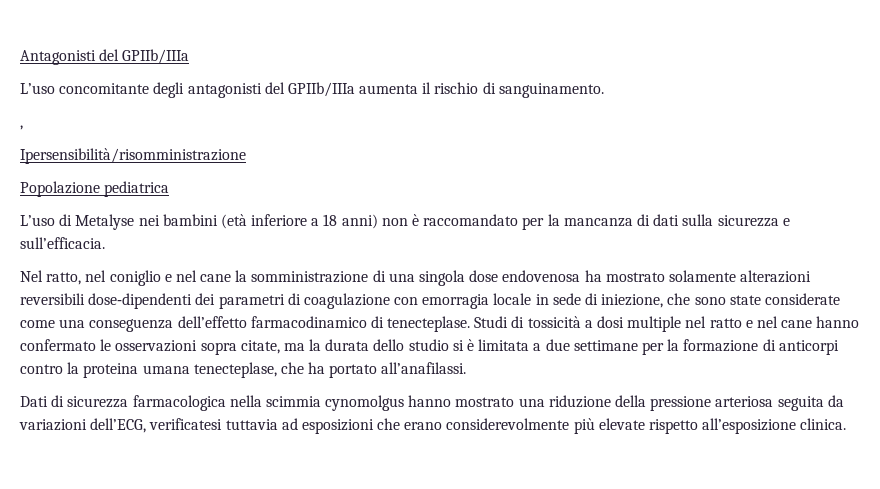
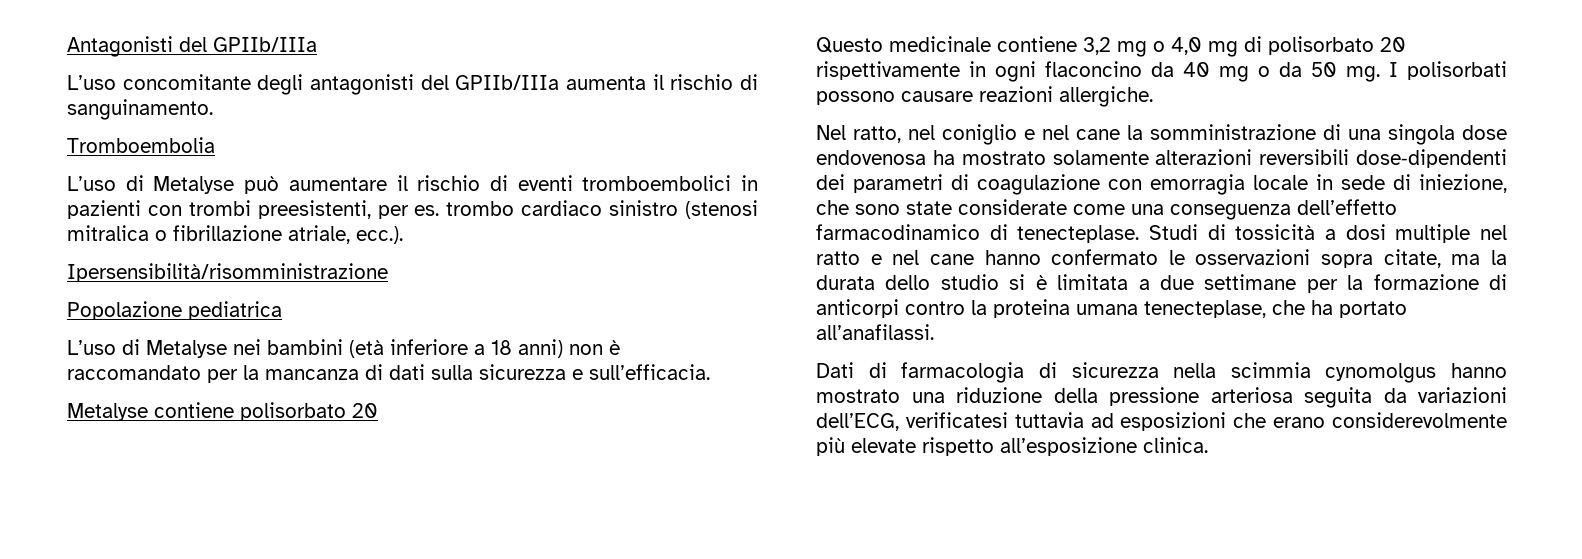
- ,
+ Tromboembolia
+ L’uso di Metalyse può aumentare il rischio di eventi tromboembolici in pazienti con trombi preesistenti, per es. trombo cardiaco sinistro (stenosi mitralica o fibrillazione atriale, ecc.).
+ Metalyse contiene polisorbato 20
+ Questo medicinale contiene 3,2 mg o 4,0 mg di polisorbato 20 rispettivamente in ogni flaconcino da 40 mg o da 50 mg. I polisorbati possono causare reazioni allergiche.
- Dati di sicurezza farmacologica nella scimmia cynomolgus hanno mostrato una riduzione della pressione arteriosa seguita da variazioni dell’ECG, verificatesi tuttavia ad esposizioni che erano considerevolmente più elevate rispetto all’esposizione clinica.
+ Dati di farmacologia di sicurezza nella scimmia cynomolgus hanno mostrato una riduzione della pressione arteriosa seguita da variazioni dell’ECG, verificatesi tuttavia ad esposizioni che erano considerevolmente più elevate rispetto all’esposizione clinica.

